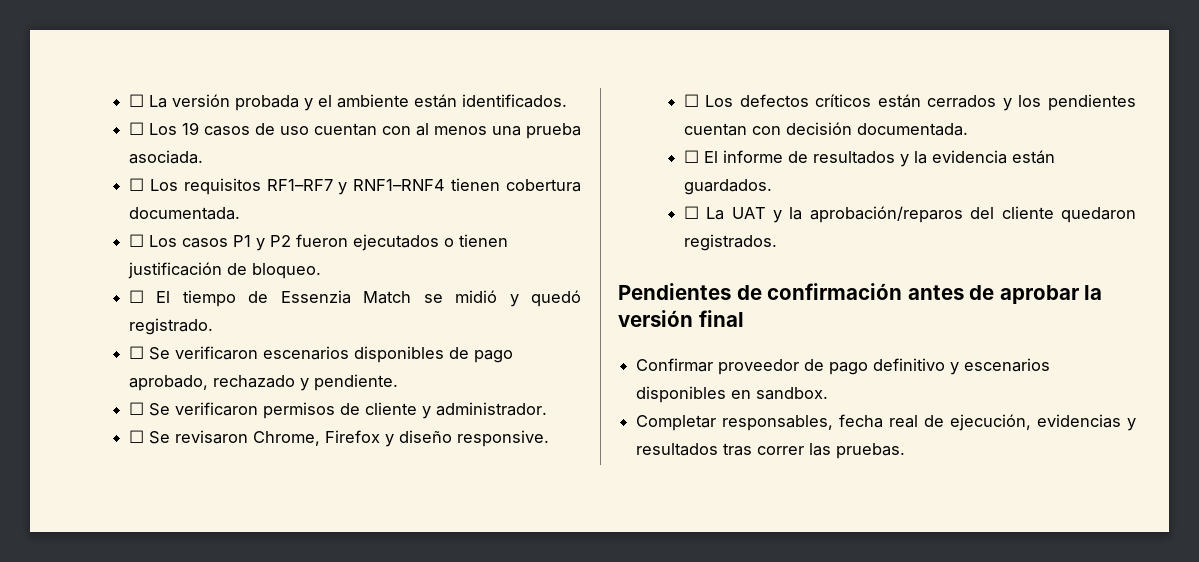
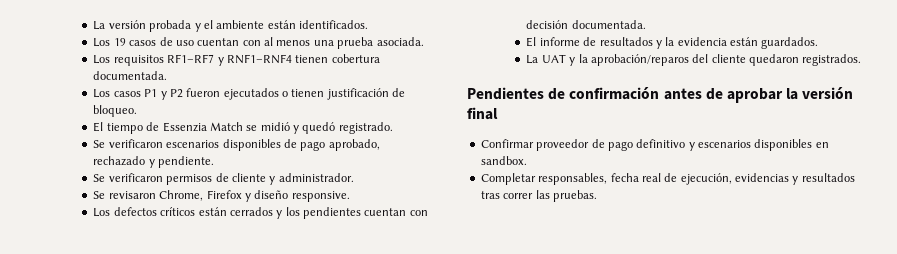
- ☐ La versión probada y el ambiente están identificados.
+ La versión probada y el ambiente están identificados.
- ☐ Los 19 casos de uso cuentan con al menos una prueba asociada.
+ Los 19 casos de uso cuentan con al menos una prueba asociada.
- ☐ Los requisitos RF1–RF7 y RNF1–RNF4 tienen cobertura documentada.
+ Los requisitos RF1–RF7 y RNF1–RNF4 tienen cobertura documentada.
- ☐ Los casos P1 y P2 fueron ejecutados o tienen justificación de bloqueo.
+ Los casos P1 y P2 fueron ejecutados o tienen justificación de bloqueo.
- ☐ El tiempo de Essenzia Match se midió y quedó registrado.
+ El tiempo de Essenzia Match se midió y quedó registrado.
- ☐ Se verificaron escenarios disponibles de pago aprobado, rechazado y pendiente.
+ Se verificaron escenarios disponibles de pago aprobado, rechazado y pendiente.
- ☐ Se verificaron permisos de cliente y administrador.
+ Se verificaron permisos de cliente y administrador.
- ☐ Se revisaron Chrome, Firefox y diseño responsive.
+ Se revisaron Chrome, Firefox y diseño responsive.
- ☐ Los defectos críticos están cerrados y los pendientes cuentan con decisión documentada.
+ Los defectos críticos están cerrados y los pendientes cuentan con decisión documentada.
- ☐ El informe de resultados y la evidencia están guardados.
+ El informe de resultados y la evidencia están guardados.
- ☐ La UAT y la aprobación/reparos del cliente quedaron registrados.
+ La UAT y la aprobación/reparos del cliente quedaron registrados.

